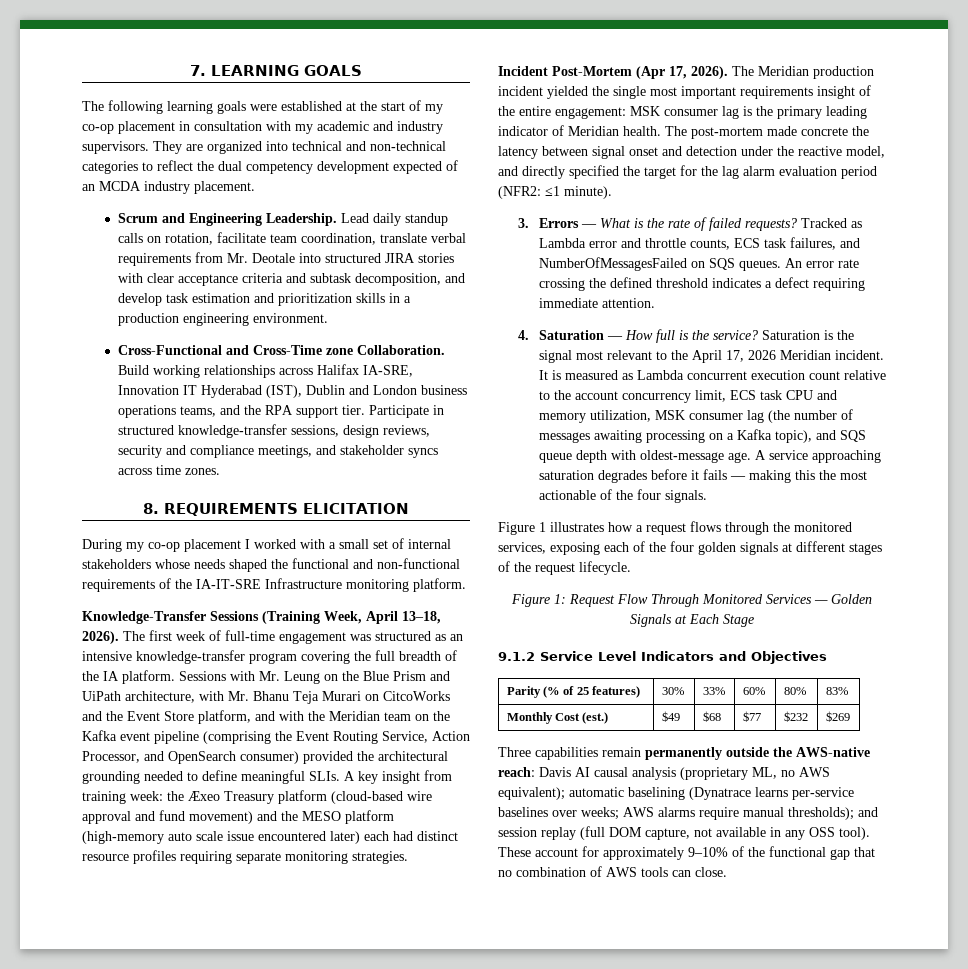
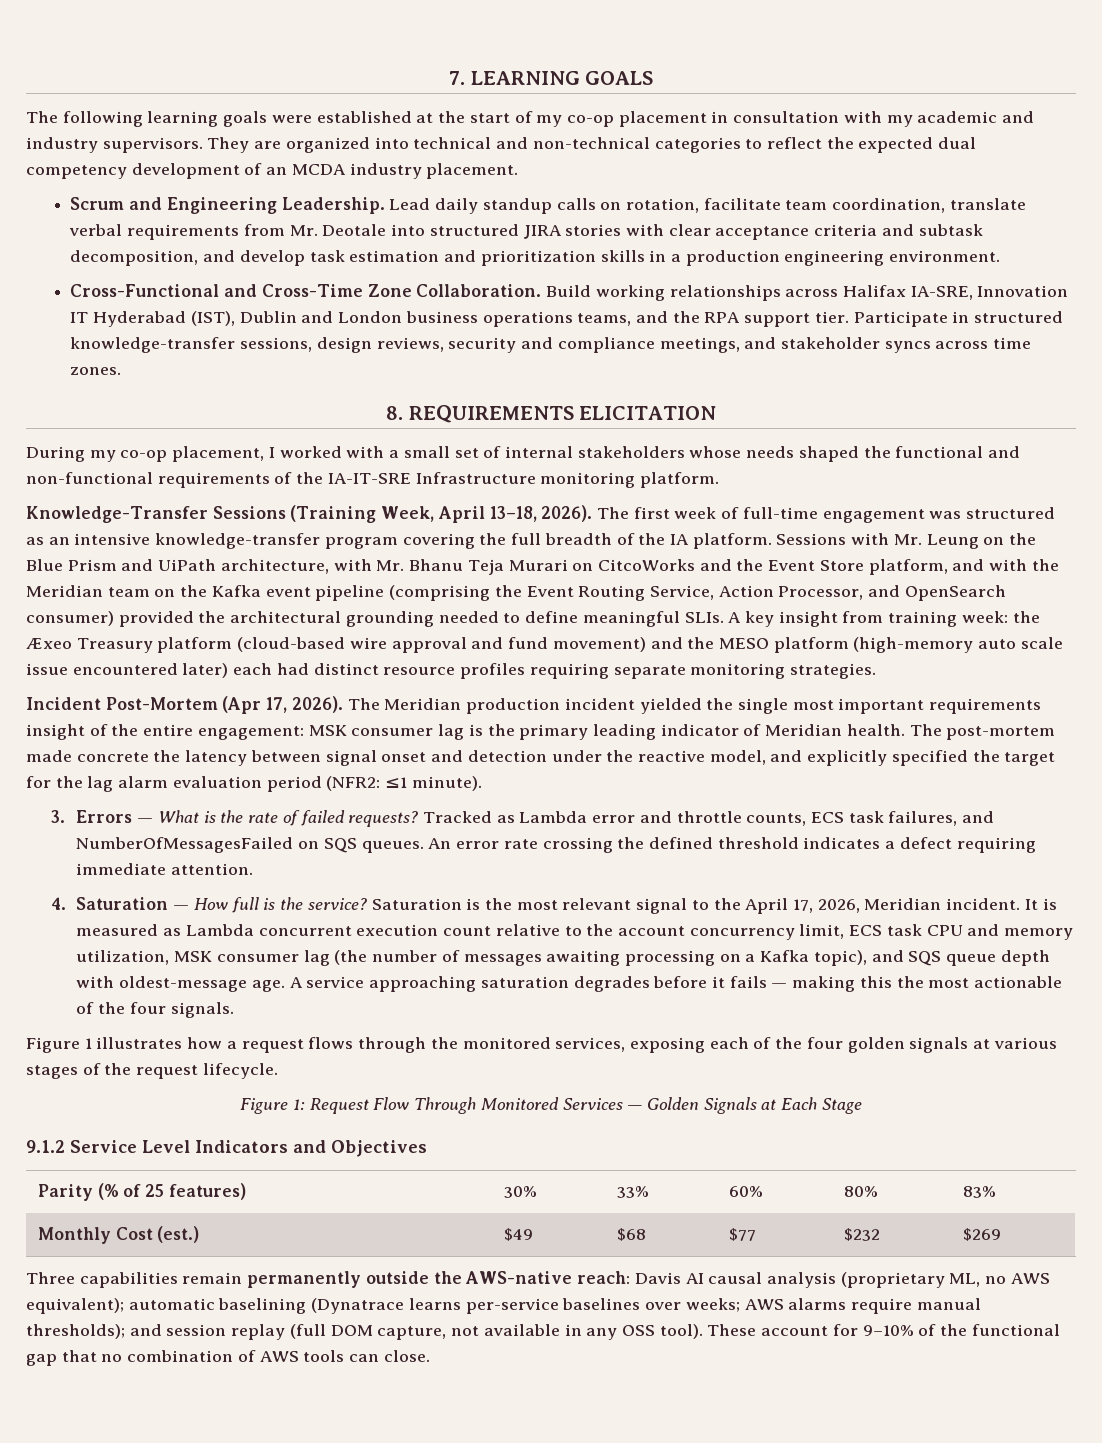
- They are organized into technical and non-technical categories to reflect the dual competency development expected of an MCDA industry placement.
+ They are organized into technical and non-technical categories to reflect the expected dual competency development of an MCDA industry placement.
- Cross-Functional and Cross-Time zone Collaboration.
+ Cross-Functional and Cross-Time Zone Collaboration.
- During my co-op placement I worked with a small set of internal stakeholders whose needs shaped the functional and non-functional requirements of the IA-IT-SRE Infrastructure monitoring platform.
+ During my co-op placement, I worked with a small set of internal stakeholders whose needs shaped the functional and non-functional requirements of the IA-IT-SRE Infrastructure monitoring platform.
- The post-mortem made concrete the latency between signal onset and detection under the reactive model, and directly specified the target for the lag alarm evaluation period (NFR2: ≤1 minute).
+ The post-mortem made concrete the latency between signal onset and detection under the reactive model, and explicitly specified the target for the lag alarm evaluation period (NFR2: ≤1 minute).
- Saturation is the signal most relevant to the April 17, 2026 Meridian incident.
+ Saturation is the most relevant signal to the April 17, 2026, Meridian incident.
- Figure 1 illustrates how a request flows through the monitored services, exposing each of the four golden signals at different stages of the request lifecycle.
+ Figure 1 illustrates how a request flows through the monitored services, exposing each of the four golden signals at various stages of the request lifecycle.
- These account for approximately 9–10% of the functional gap that no combination of AWS tools can close.
+ These account for 9–10% of the functional gap that no combination of AWS tools can close.

